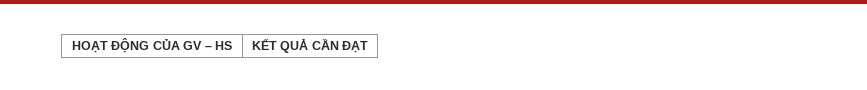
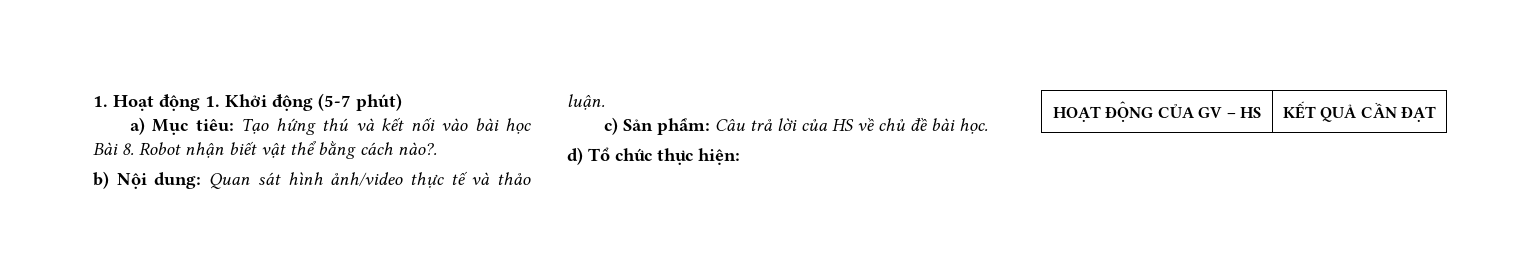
+ 1. Hoạt động 1. Khởi động (5-7 phút)
+ a) Mục tiêu: Tạo hứng thú và kết nối vào bài học Bài 8. Robot nhận biết vật thể bằng cách nào?.
+ b) Nội dung: Quan sát hình ảnh/video thực tế và thảo luận.
+ c) Sản phẩm: Câu trả lời của HS về chủ đề bài học.
+ d) Tổ chức thực hiện:

